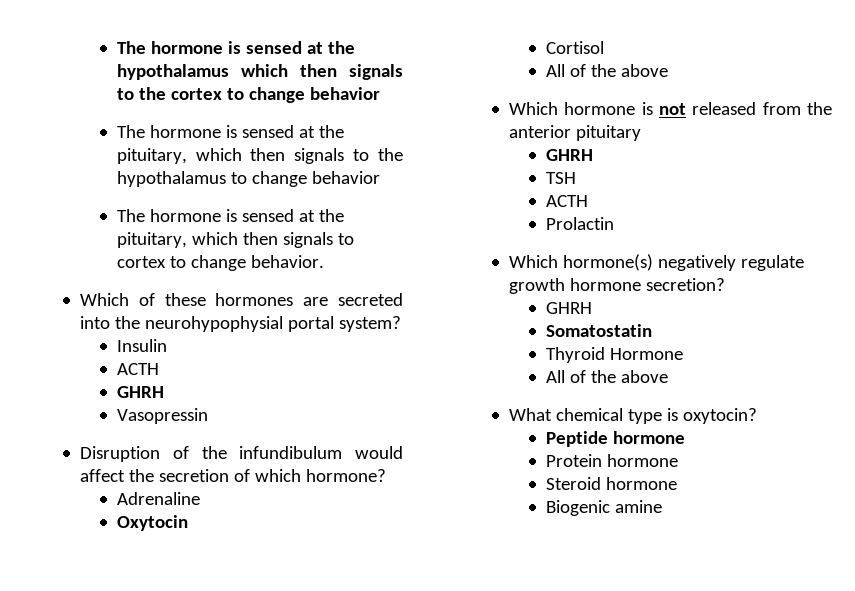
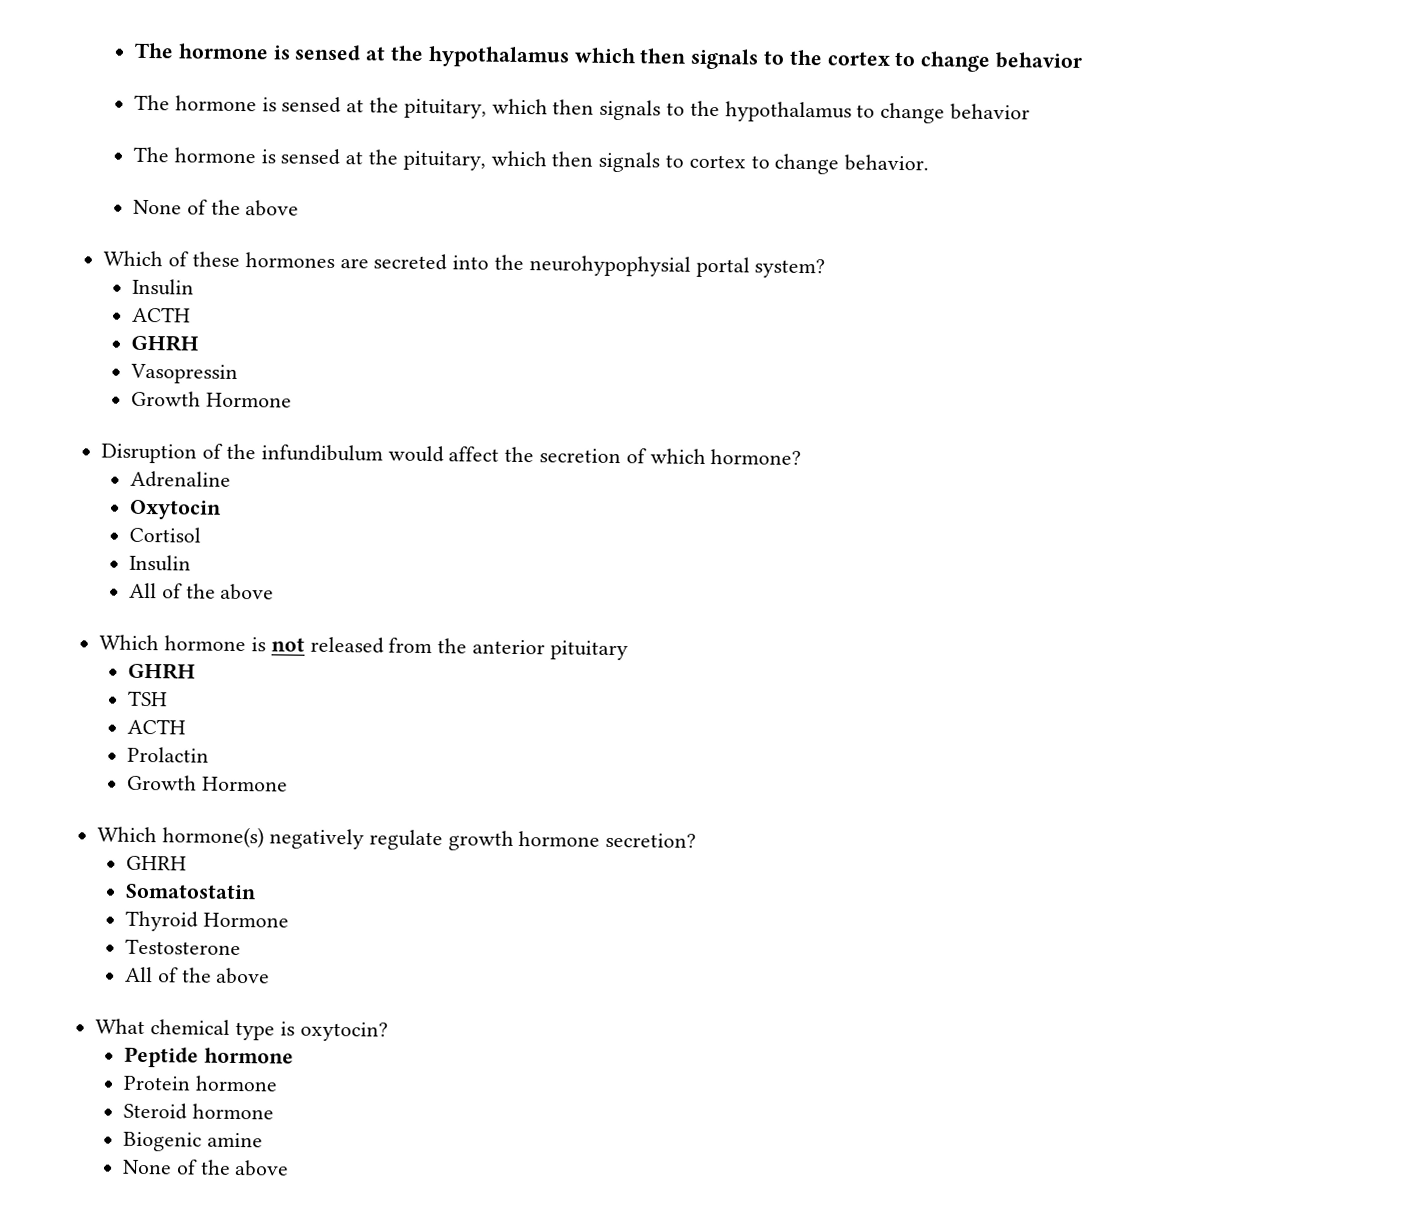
  The hormone is sensed at the pituitary, which then signals to cortex to change behavior.
+ None of the above
  Vasopressin
+ Growth Hormone
  Cortisol
+ Insulin
  Prolactin
+ Growth Hormone
+ Testosterone
  Biogenic amine
+ None of the above

